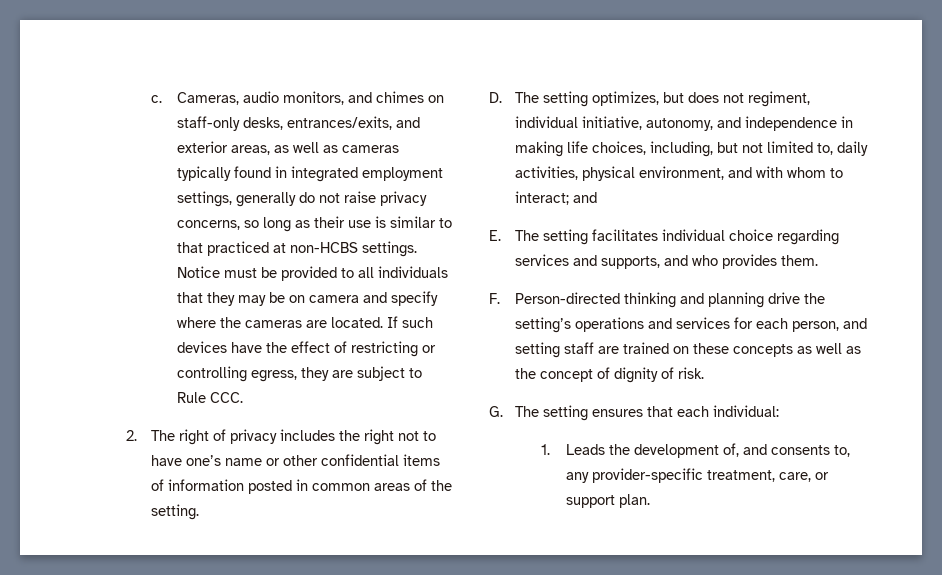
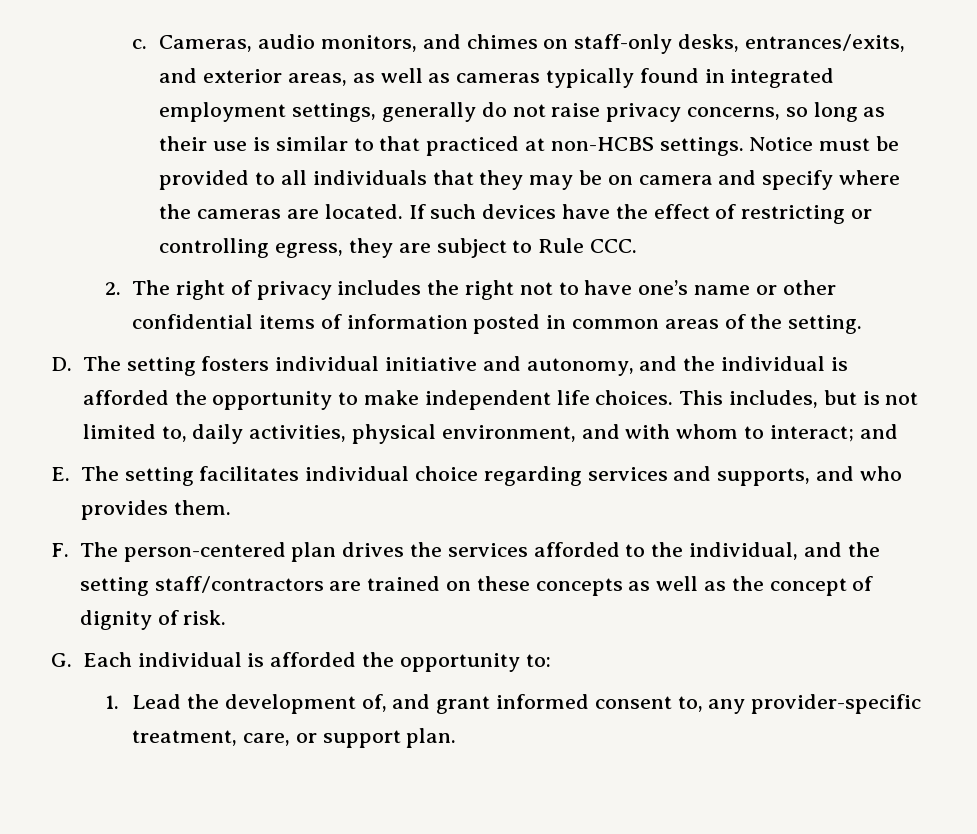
- D. The setting optimizes, but does not regiment, individual initiative, autonomy, and independence in making life choices, including, but not limited to, daily activities, physical environment, and with whom to interact; and
+ D. The setting fosters individual initiative and autonomy, and the individual is afforded the opportunity to make independent life choices. This includes, but is not limited to, daily activities, physical environment, and with whom to interact; and
- F. Person-directed thinking and planning drive the setting’s operations and services for each person, and setting staff are trained on these concepts as well as the concept of dignity of risk.
+ F. The person-centered plan drives the services afforded to the individual, and the setting staff/contractors are trained on these concepts as well as the concept of dignity of risk.
- G. The setting ensures that each individual:
+ G. Each individual is afforded the opportunity to:
- 1. Leads the development of, and consents to, any provider-specific treatment, care, or support plan.
+ 1. Lead the development of, and grant informed consent to, any provider-specific treatment, care, or support plan.

